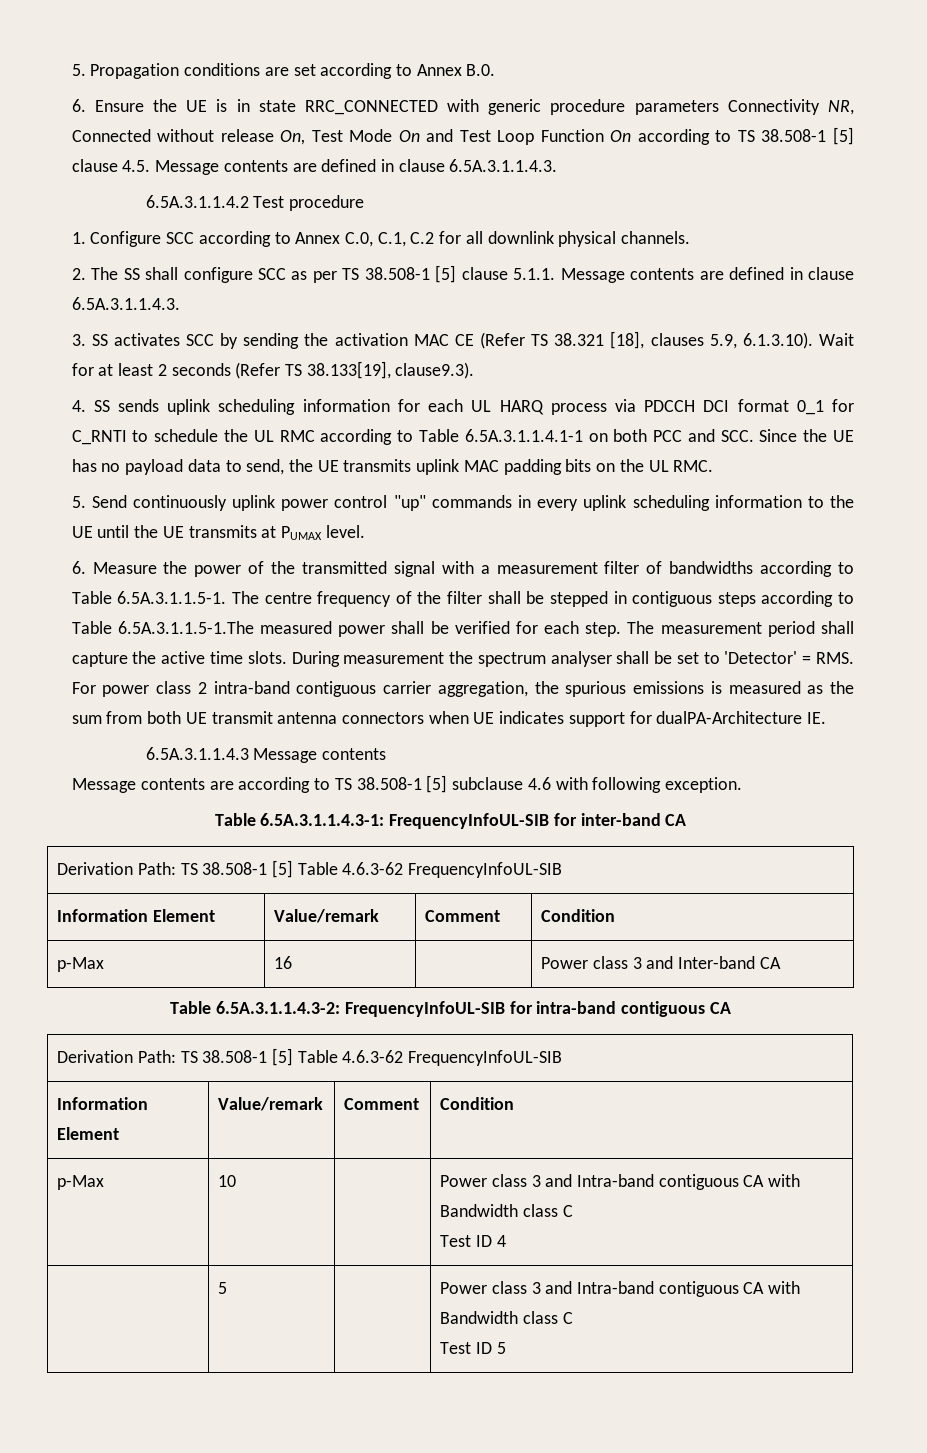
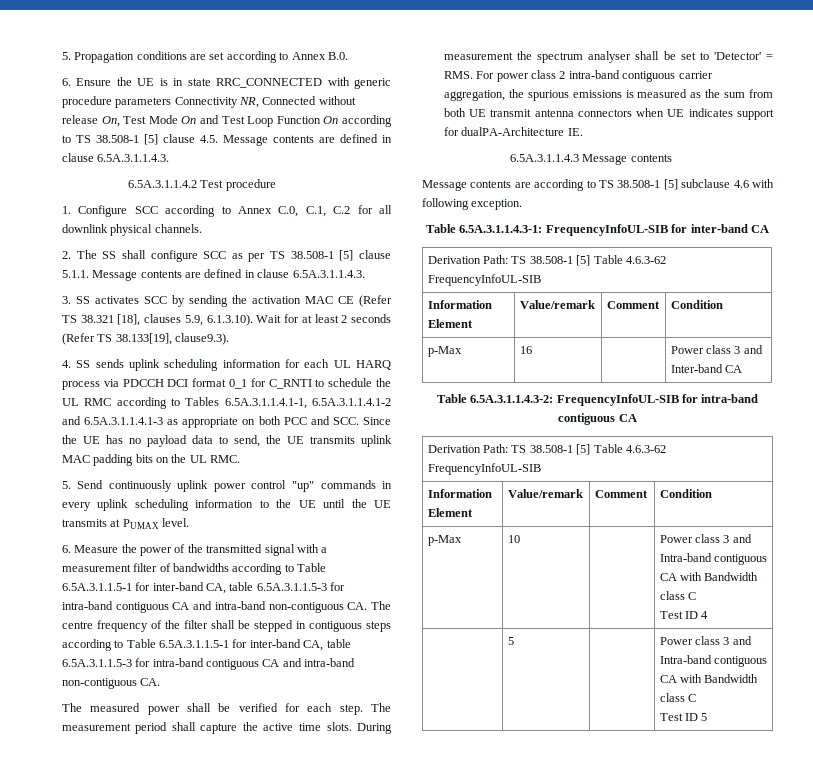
- 4. SS sends uplink scheduling information for each UL HARQ process via PDCCH DCI format 0_1 for C_RNTI to schedule the UL RMC according to Table 6.5A.3.1.1.4.1-1 on both PCC and SCC. Since the UE has no payload data to send, the UE transmits uplink MAC padding bits on the UL RMC.
+ 4. SS sends uplink scheduling information for each UL HARQ process via PDCCH DCI format 0_1 for C_RNTI to schedule the UL RMC according to Tables 6.5A.3.1.1.4.1-1, 6.5A.3.1.1.4.1-2 and 6.5A.3.1.1.4.1-3 as appropriate on both PCC and SCC. Since the UE has no payload data to send, the UE transmits uplink MAC padding bits on the UL RMC.
- 6. Measure the power of the transmitted signal with a measurement filter of bandwidths according to Table 6.5A.3.1.1.5-1. The centre frequency of the filter shall be stepped in contiguous steps according to Table 6.5A.3.1.1.5-1.The measured power shall be verified for each step.
+ 6. Measure the power of the transmitted signal with a measurement filter of bandwidths according to Table 6.5A.3.1.1.5-1 for inter-band CA, table 6.5A.3.1.1.5-3 for intra-band contiguous CA and intra-band non-contiguous CA. The centre frequency of the filter shall be stepped in contiguous steps according to Table 6.5A.3.1.1.5-1 for inter-band CA, table 6.5A.3.1.1.5-3 for intra-band contiguous CA and intra-band non-contiguous CA.
+ The measured power shall be verified for each step.

